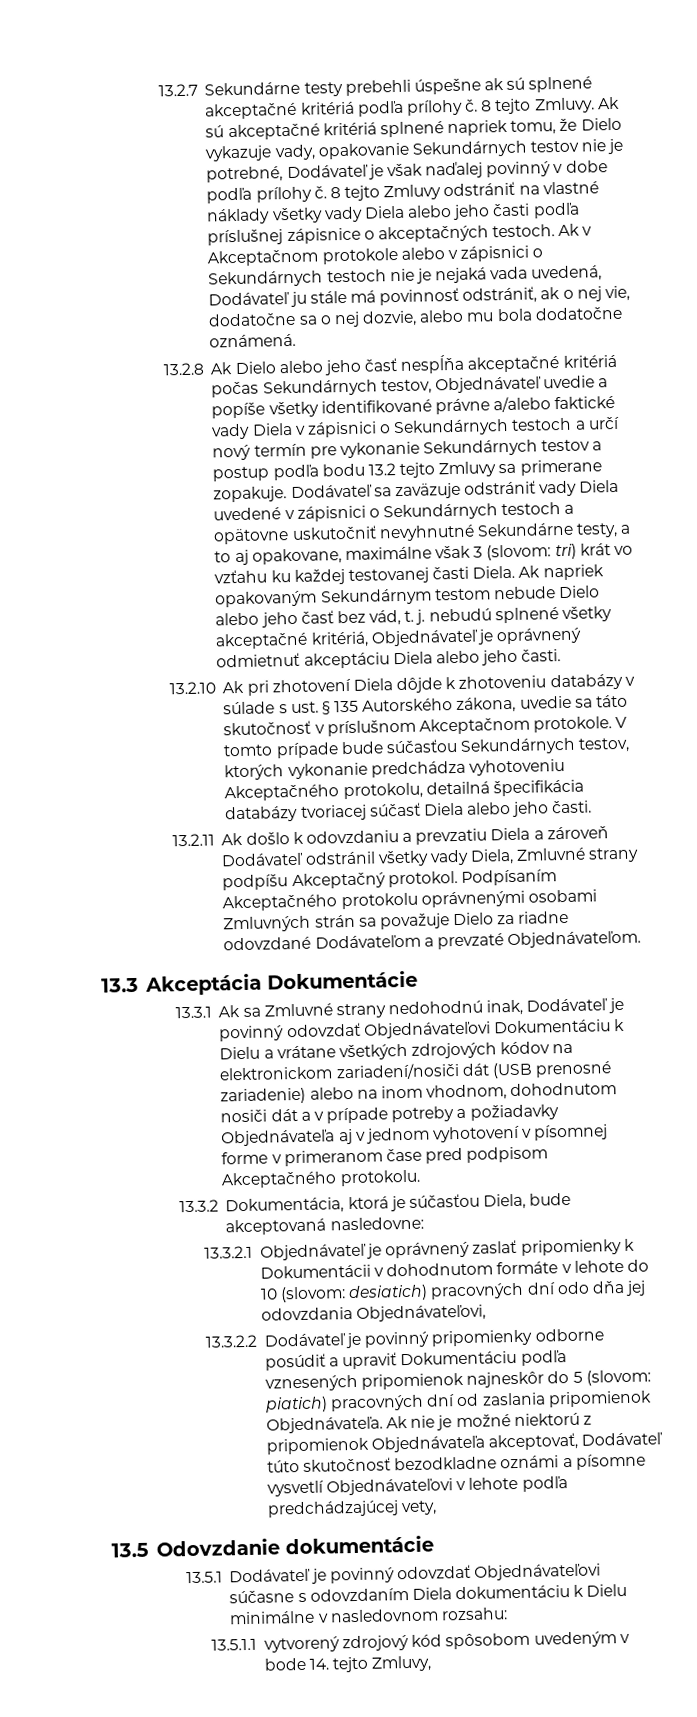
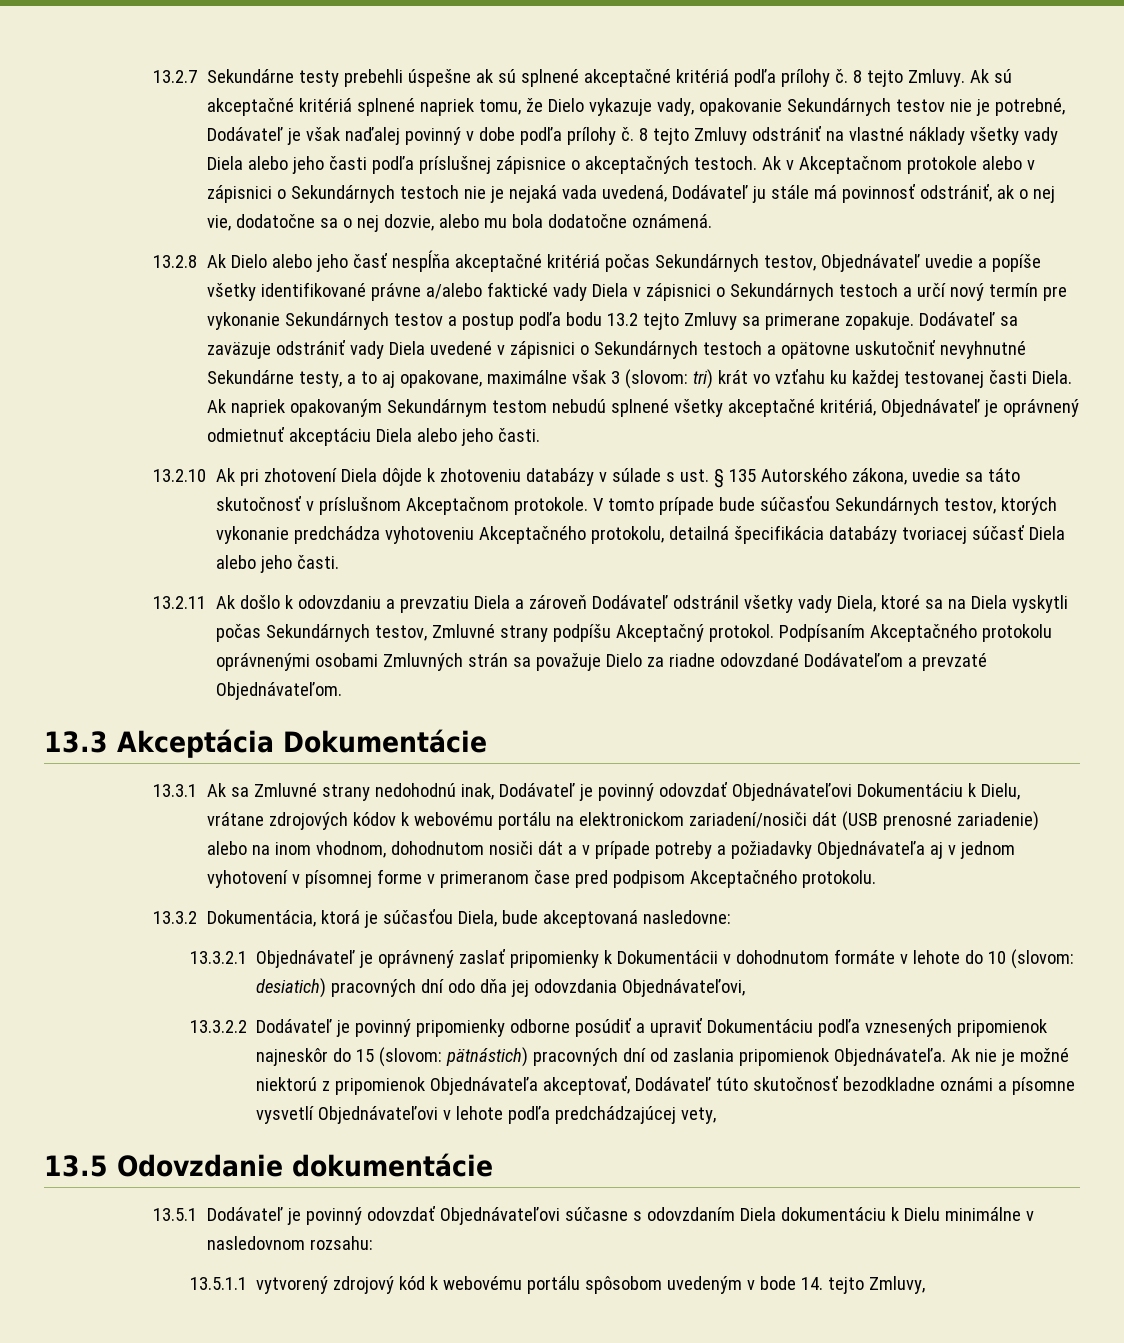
- Ak napriek opakovaným Sekundárnym testom nebude Dielo alebo jeho časť bez vád, t. j. nebudú splnené všetky akceptačné kritériá, Objednávateľ je oprávnený odmietnuť akceptáciu Diela alebo jeho časti.
+ Ak napriek opakovaným Sekundárnym testom nebudú splnené všetky akceptačné kritériá, Objednávateľ je oprávnený odmietnuť akceptáciu Diela alebo jeho časti.
- 13.2.11 Ak došlo k odovzdaniu a prevzatiu Diela a zároveň Dodávateľ odstránil všetky vady Diela, Zmluvné strany podpíšu Akceptačný protokol.
+ 13.2.11 Ak došlo k odovzdaniu a prevzatiu Diela a zároveň Dodávateľ odstránil všetky vady Diela, ktoré sa na Diela vyskytli počas Sekundárnych testov, Zmluvné strany podpíšu Akceptačný protokol.
- 13.3.1 Ak sa Zmluvné strany nedohodnú inak, Dodávateľ je povinný odovzdať Objednávateľovi Dokumentáciu k Dielu a vrátane všetkých zdrojových kódov na elektronickom zariadení/nosiči dát (USB prenosné zariadenie) alebo na inom vhodnom, dohodnutom nosiči dát a v prípade potreby a požiadavky Objednávateľa aj v jednom vyhotovení v písomnej forme v primeranom čase pred podpisom Akceptačného protokolu.
+ 13.3.1 Ak sa Zmluvné strany nedohodnú inak, Dodávateľ je povinný odovzdať Objednávateľovi Dokumentáciu k Dielu, vrátane zdrojových kódov k webovému portálu na elektronickom zariadení/nosiči dát (USB prenosné zariadenie) alebo na inom vhodnom, dohodnutom nosiči dát a v prípade potreby a požiadavky Objednávateľa aj v jednom vyhotovení v písomnej forme v primeranom čase pred podpisom Akceptačného protokolu.
- 13.3.2.2 Dodávateľ je povinný pripomienky odborne posúdiť a upraviť Dokumentáciu podľa vznesených pripomienok najneskôr do 5 (slovom: piatich) pracovných dní od zaslania pripomienok Objednávateľa.
+ 13.3.2.2 Dodávateľ je povinný pripomienky odborne posúdiť a upraviť Dokumentáciu podľa vznesených pripomienok najneskôr do 15 (slovom: pätnástich) pracovných dní od zaslania pripomienok Objednávateľa.
- 13.5.1.1 vytvorený zdrojový kód spôsobom uvedeným v bode 14. tejto Zmluvy,
+ 13.5.1.1 vytvorený zdrojový kód k webovému portálu spôsobom uvedeným v bode 14. tejto Zmluvy,

